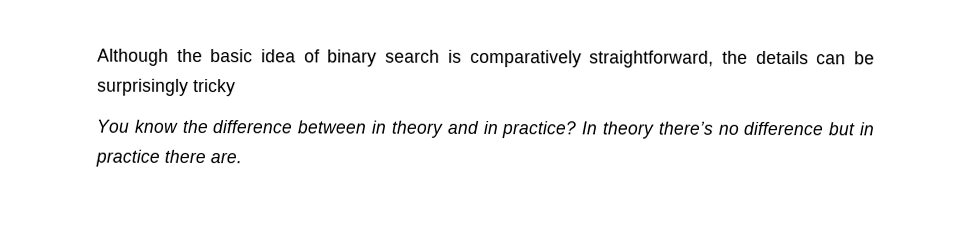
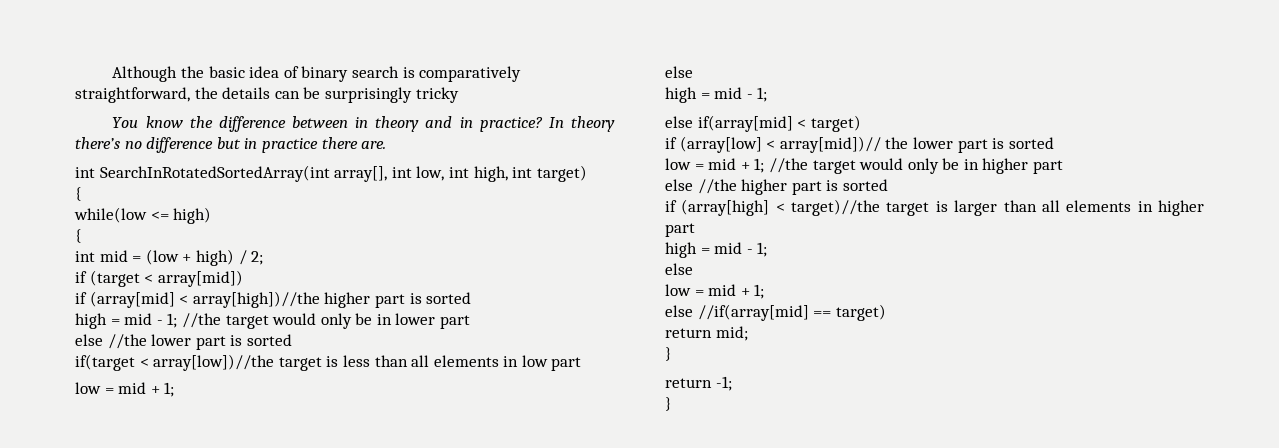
+ int SearchInRotatedSortedArray(int array[], int low, int high, int target)
+ {
+ while(low <= high)
+ {
+ int mid = (low + high) / 2;
+ if (target < array[mid])
+ if (array[mid] < array[high])//the higher part is sorted
+ high = mid - 1; //the target would only be in lower part
+ else //the lower part is sorted
+ if(target < array[low])//the target is less than all elements in low part
+ low = mid + 1;
+ else
+ high = mid - 1;
+ else if(array[mid] < target)
+ if (array[low] < array[mid])// the lower part is sorted
+ low = mid + 1; //the target would only be in higher part
+ else //the higher part is sorted
+ if (array[high] < target)//the target is larger than all elements in higher part
+ high = mid - 1;
+ else
+ low = mid + 1;
+ else //if(array[mid] == target)
+ return mid;
+ }
+ return -1;
+ }

